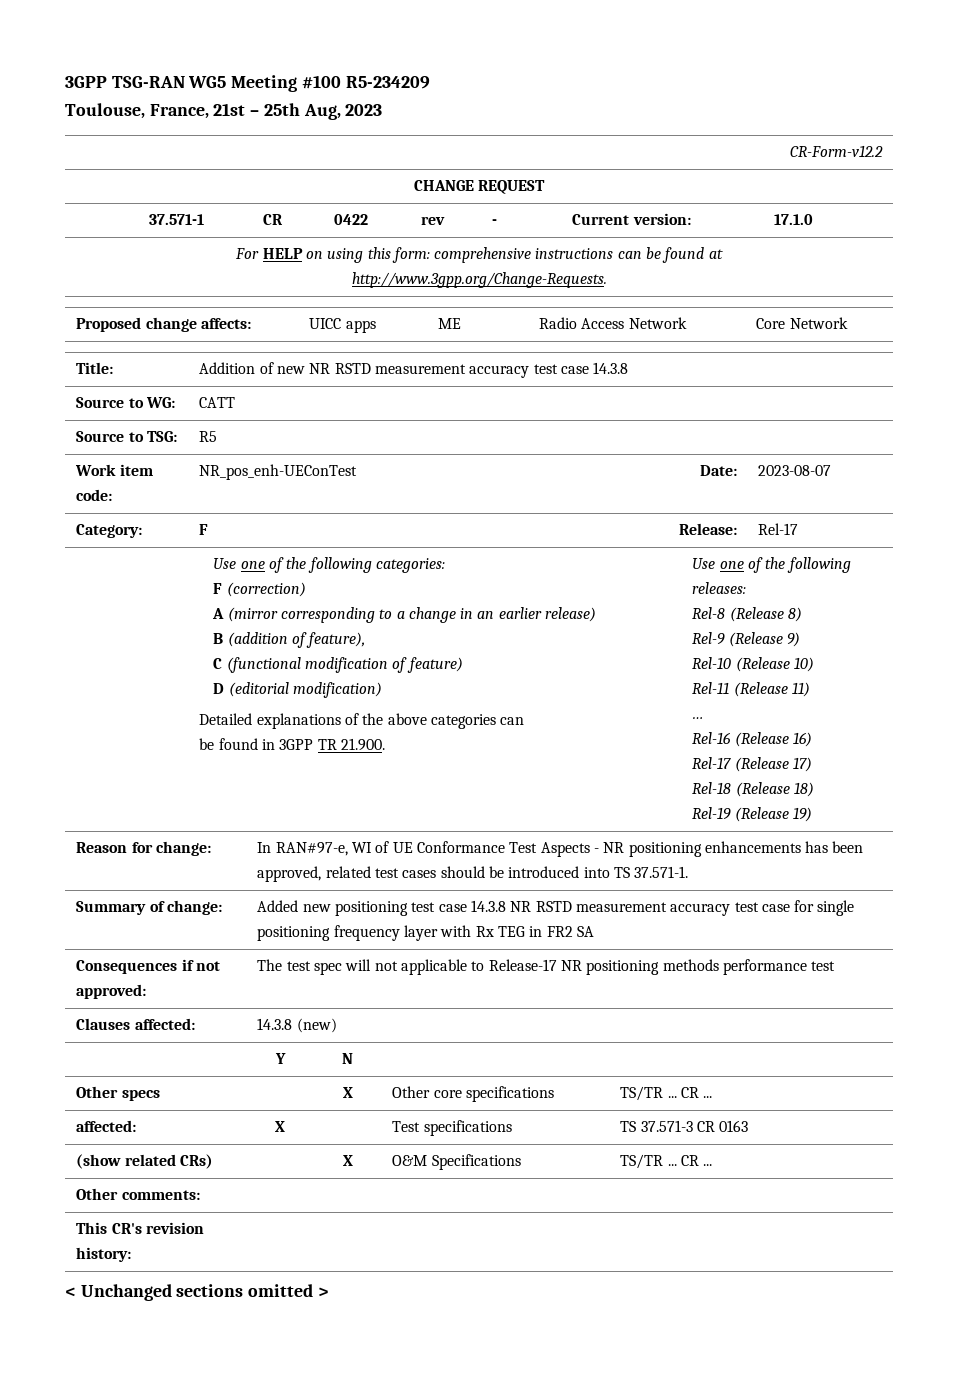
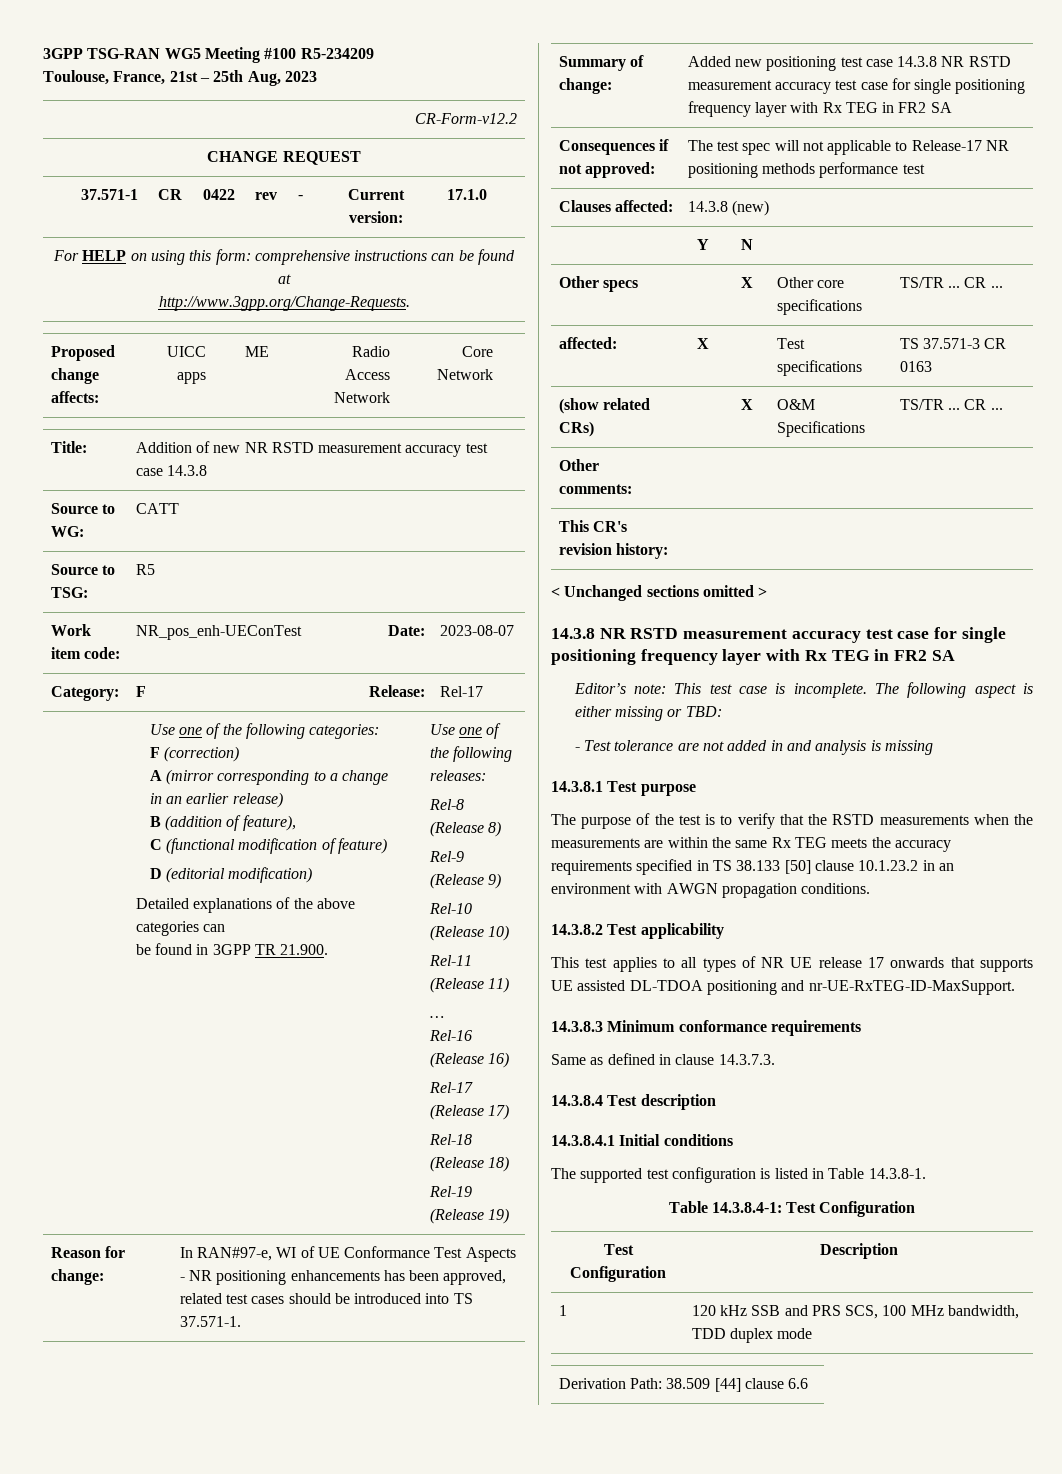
  < Unchanged sections omitted >
+ 14.3.8 NR RSTD measurement accuracy test case for single positioning frequency layer with Rx TEG in FR2 SA
+ Editor’s note: This test case is incomplete. The following aspect is either missing or TBD:
+ - Test tolerance are not added in and analysis is missing
+ 14.3.8.1 Test purpose
+ The purpose of the test is to verify that the RSTD measurements when the measurements are within the same Rx TEG meets the accuracy requirements specified in TS 38.133 [50] clause 10.1.23.2 in an environment with AWGN propagation conditions.
+ 14.3.8.2 Test applicability
+ This test applies to all types of NR UE release 17 onwards that supports UE assisted DL-TDOA positioning and nr-UE-RxTEG-ID-MaxSupport.
+ 14.3.8.3 Minimum conformance requirements
+ Same as defined in clause 14.3.7.3.
+ 14.3.8.4 Test description
+ 14.3.8.4.1 Initial conditions
+ The supported test configuration is listed in Table 14.3.8-1.
+ Table 14.3.8.4-1: Test Configuration
+ Test Configuration | Description
+ 1 | 120 kHz SSB and PRS SCS, 100 MHz bandwidth, TDD duplex mode
+ Derivation Path: 38.509 [44] clause 6.6

